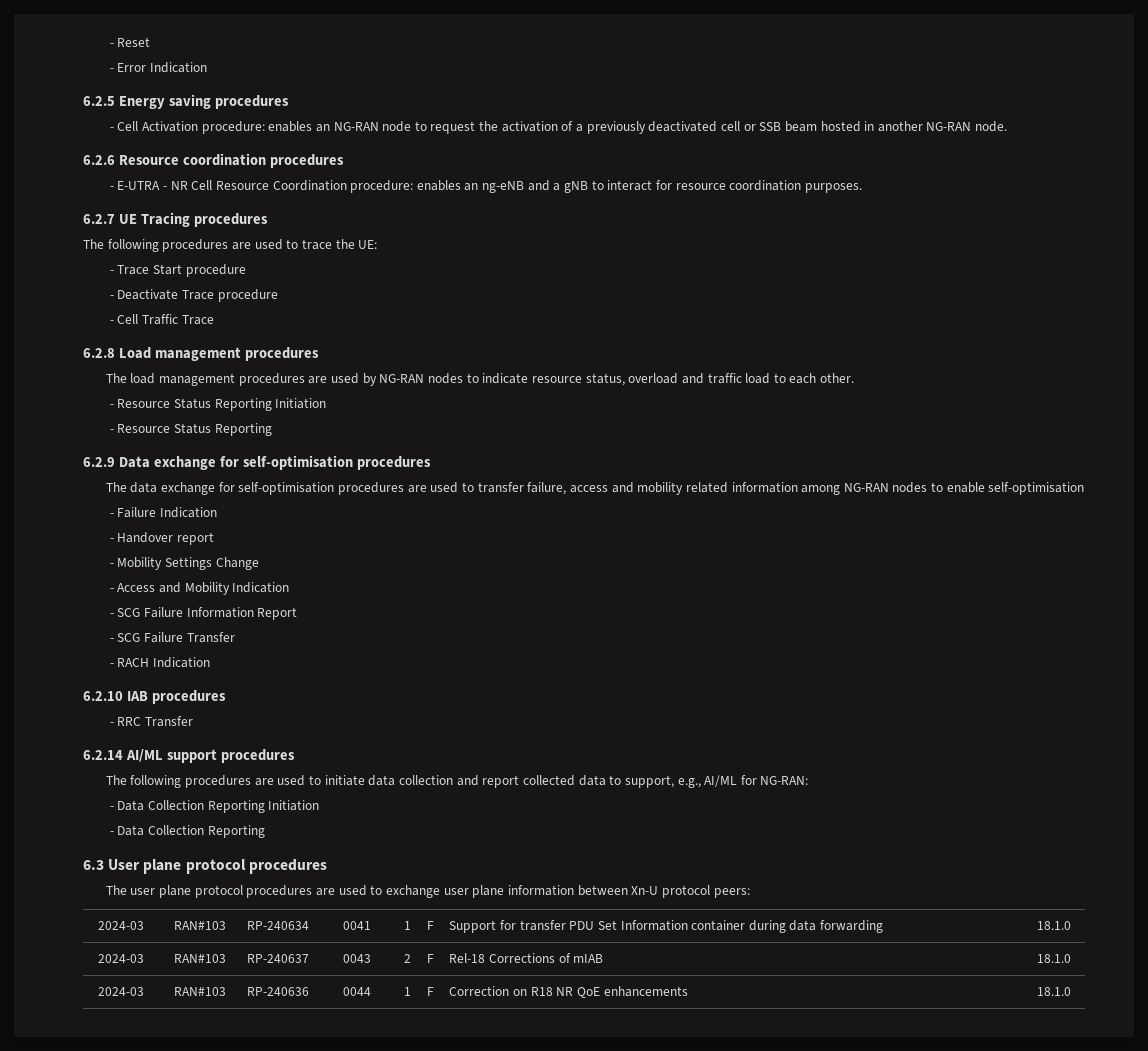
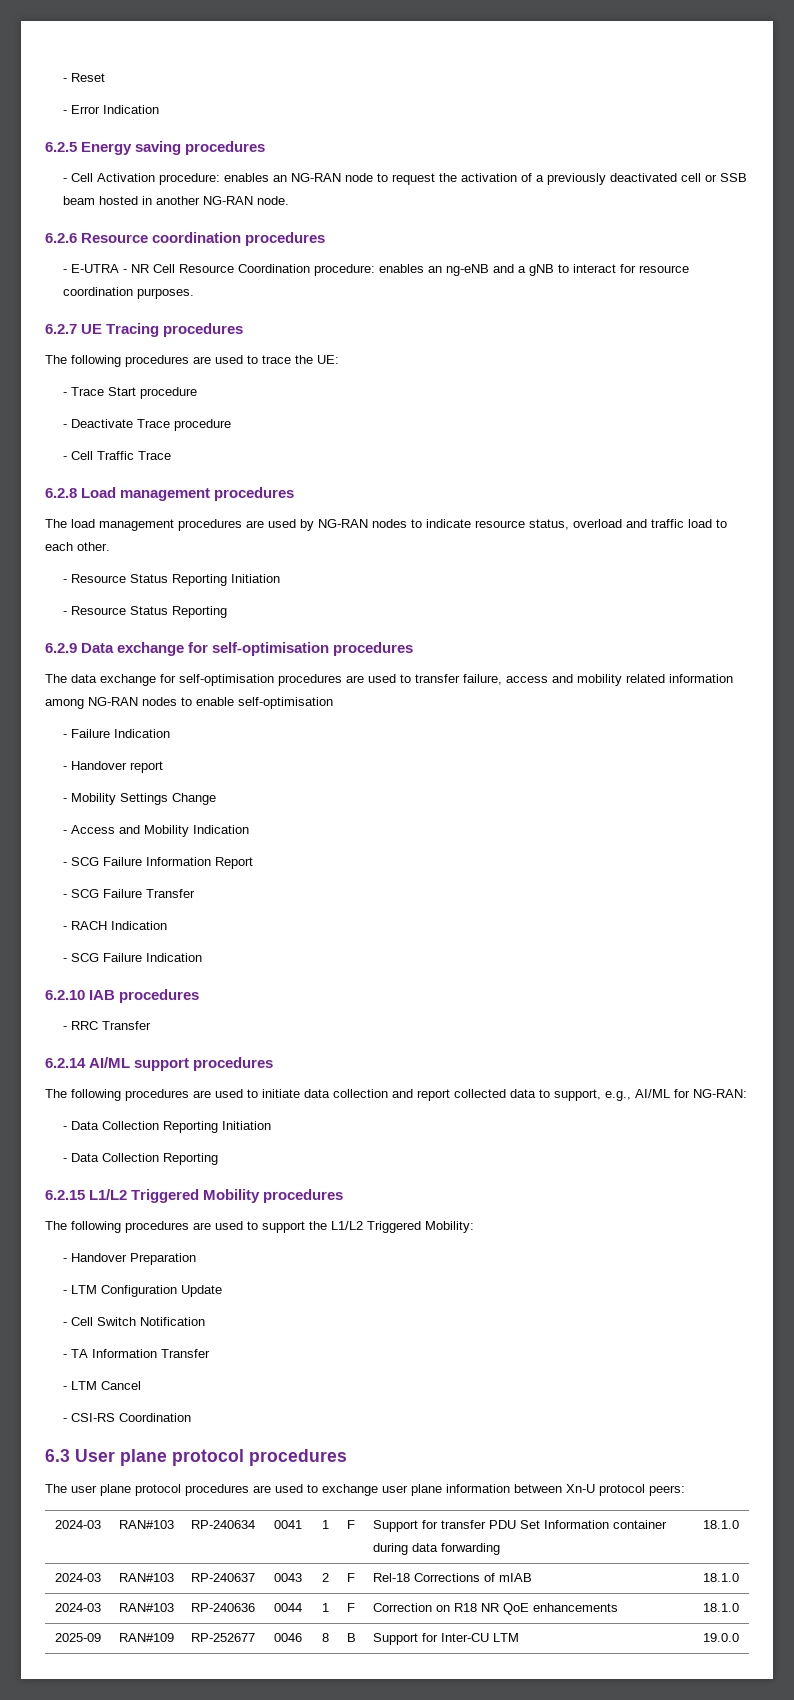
+ - SCG Failure Indication
+ 6.2.15 L1/L2 Triggered Mobility procedures
+ The following procedures are used to support the L1/L2 Triggered Mobility:
+ - Handover Preparation
+ - LTM Configuration Update
+ - Cell Switch Notification
+ - TA Information Transfer
+ - LTM Cancel
+ - CSI-RS Coordination
+ 2025-09 | RAN#109 | RP-252677 | 0046 | 8 | B | Support for Inter-CU LTM | 19.0.0

